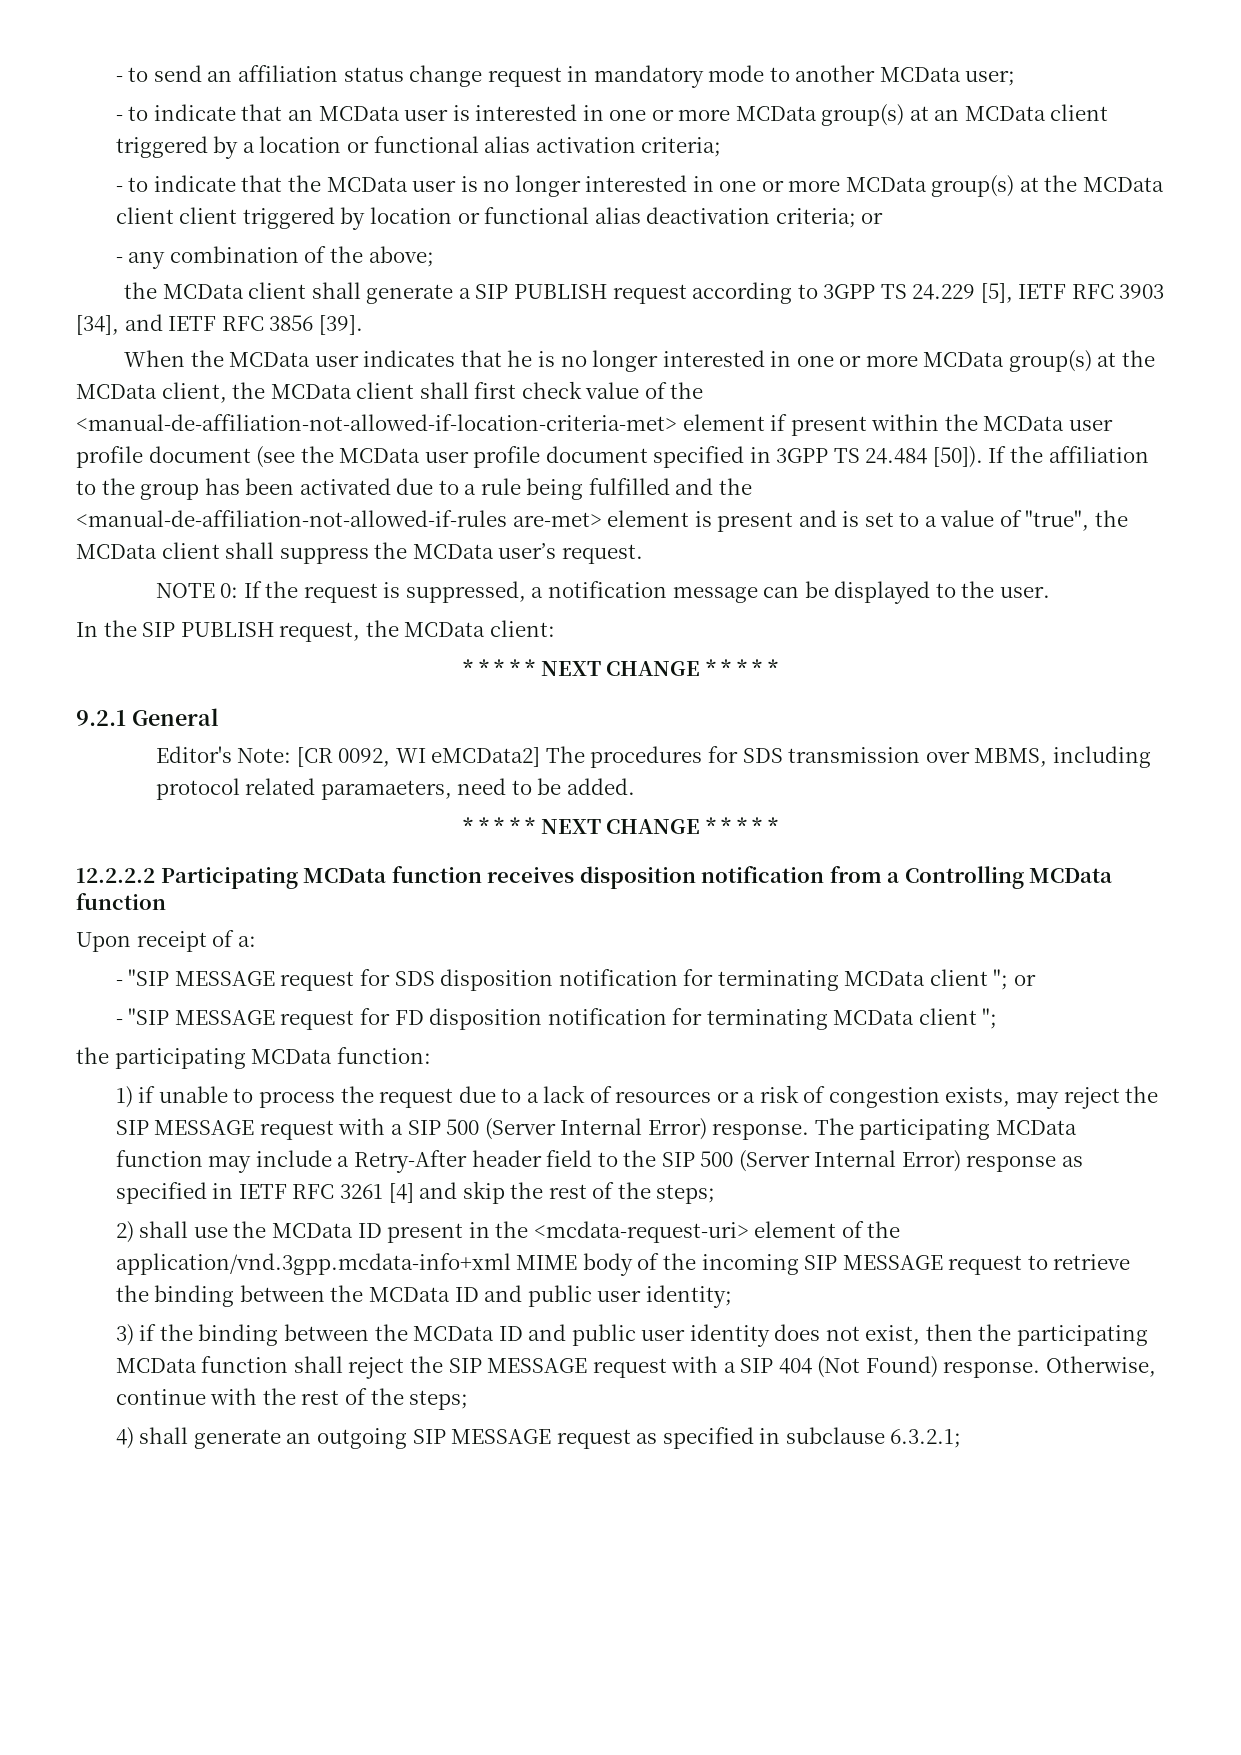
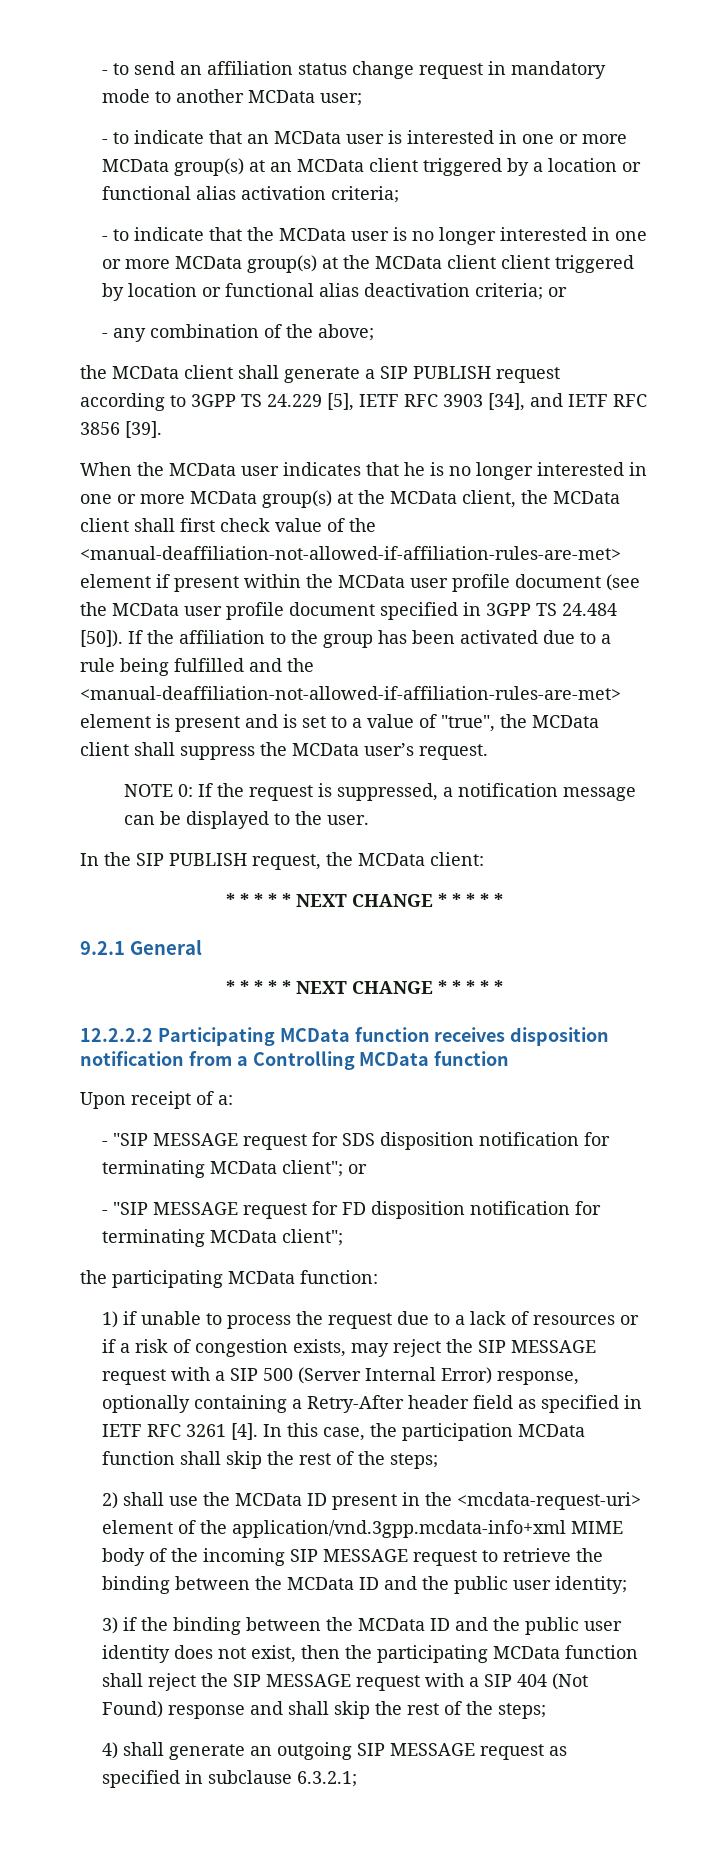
- When the MCData user indicates that he is no longer interested in one or more MCData group(s) at the MCData client, the MCData client shall first check value of the <manual-de-affiliation-not-allowed-if-location-criteria-met> element if present within the MCData user profile document (see the MCData user profile document specified in 3GPP TS 24.484 [50]).
+ When the MCData user indicates that he is no longer interested in one or more MCData group(s) at the MCData client, the MCData client shall first check value of the <manual-deaffiliation-not-allowed-if-affiliation-rules-are-met> element if present within the MCData user profile document (see the MCData user profile document specified in 3GPP TS 24.484 [50]).
- If the affiliation to the group has been activated due to a rule being fulfilled and the <manual-de-affiliation-not-allowed-if-rules are-met> element is present and is set to a value of "true", the MCData client shall suppress the MCData user’s request.
+ If the affiliation to the group has been activated due to a rule being fulfilled and the <manual-deaffiliation-not-allowed-if-affiliation-rules-are-met> element is present and is set to a value of "true", the MCData client shall suppress the MCData user’s request.
- Editor's Note: [CR 0092, WI eMCData2] The procedures for SDS transmission over MBMS, including protocol related paramaeters, need to be added.
- - "SIP MESSAGE request for SDS disposition notification for terminating MCData client "; or
+ - "SIP MESSAGE request for SDS disposition notification for terminating MCData client"; or
- - "SIP MESSAGE request for FD disposition notification for terminating MCData client ";
+ - "SIP MESSAGE request for FD disposition notification for terminating MCData client";
- 1) if unable to process the request due to a lack of resources or a risk of congestion exists, may reject the SIP MESSAGE request with a SIP 500 (Server Internal Error) response. The participating MCData function may include a Retry-After header field to the SIP 500 (Server Internal Error) response as specified in IETF RFC 3261 [4] and skip the rest of the steps;
+ 1) if unable to process the request due to a lack of resources or if a risk of congestion exists, may reject the SIP MESSAGE request with a SIP 500 (Server Internal Error) response, optionally containing a Retry-After header field as specified in IETF RFC 3261 [4]. In this case, the participation MCData function shall skip the rest of the steps;
- 2) shall use the MCData ID present in the <mcdata-request-uri> element of the application/vnd.3gpp.mcdata-info+xml MIME body of the incoming SIP MESSAGE request to retrieve the binding between the MCData ID and public user identity;
+ 2) shall use the MCData ID present in the <mcdata-request-uri> element of the application/vnd.3gpp.mcdata-info+xml MIME body of the incoming SIP MESSAGE request to retrieve the binding between the MCData ID and the public user identity;
- 3) if the binding between the MCData ID and public user identity does not exist, then the participating MCData function shall reject the SIP MESSAGE request with a SIP 404 (Not Found) response. Otherwise, continue with the rest of the steps;
+ 3) if the binding between the MCData ID and the public user identity does not exist, then the participating MCData function shall reject the SIP MESSAGE request with a SIP 404 (Not Found) response and shall skip the rest of the steps;

